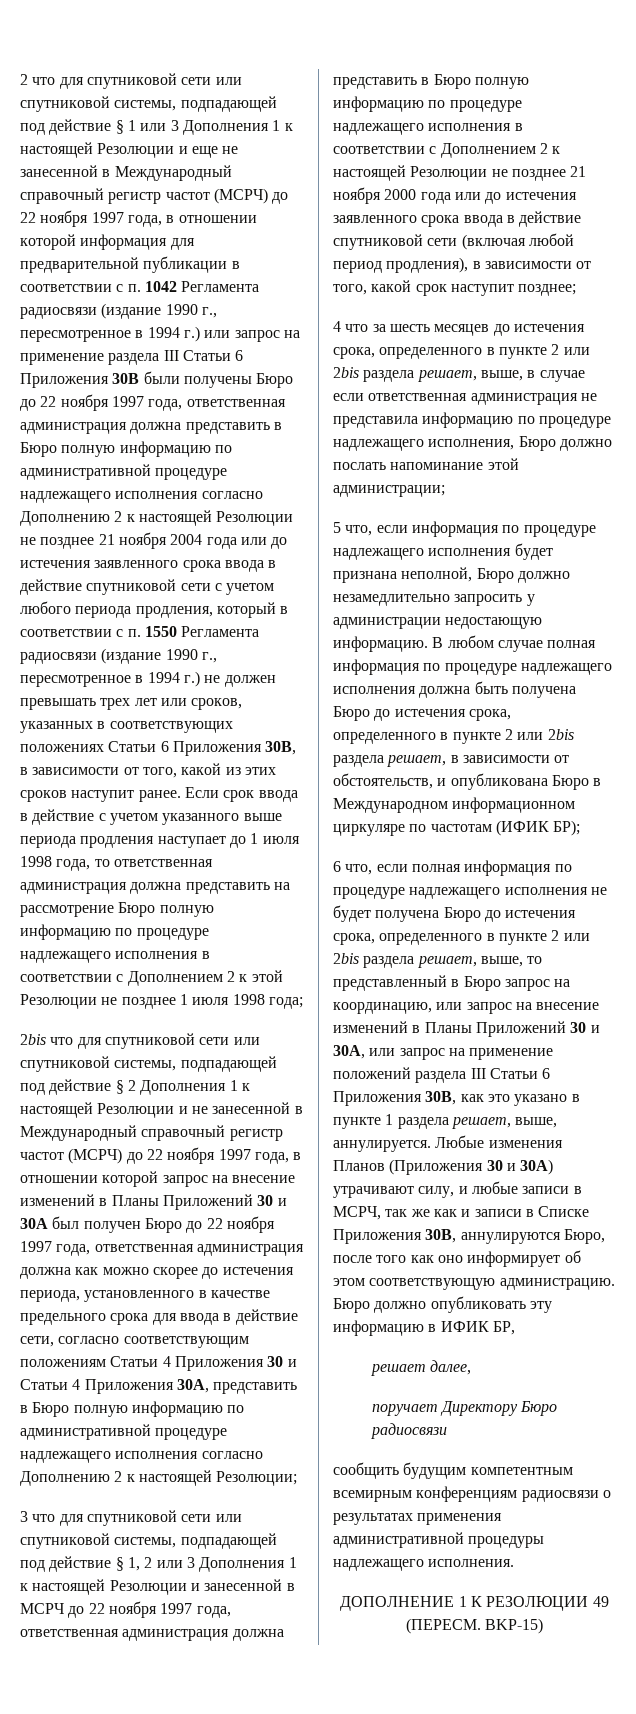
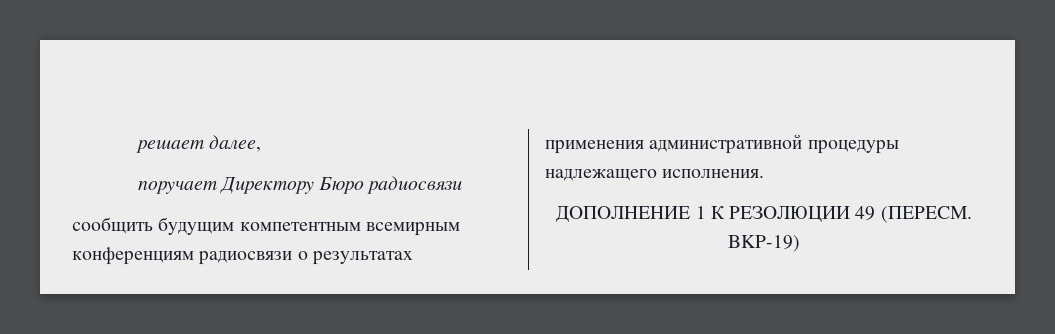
- 2 что для спутниковой сети или спутниковой системы, подпадающей под действие § 1 или 3 Дополнения 1 к настоящей Резолюции и еще не занесенной в Международный справочный регистр частот (МСРЧ) до 22 ноября 1997 года, в отношении которой информация для предварительной публикации в соответствии с п. 1042 Регламента радиосвязи (издание 1990 г., пересмотренное в 1994 г.) или запрос на применение раздела III Статьи 6 Приложения 30B были получены Бюро до 22 ноября 1997 года, ответственная администрация должна представить в Бюро полную информацию по административной процедуре надлежащего исполнения согласно Дополнению 2 к настоящей Резолюции не позднее 21 ноября 2004 года или до истечения заявленного срока ввода в действие спутниковой сети с учетом любого периода продления, который в соответствии с п. 1550 Регламента радиосвязи (издание 1990 г., пересмотренное в 1994 г.) не должен превышать трех лет или сроков, указанных в соответствующих положениях Статьи 6 Приложения 30В, в зависимости от того, какой из этих сроков наступит ранее. Если срок ввода в действие с учетом указанного выше периода продления наступает до 1 июля 1998 года, то ответственная администрация должна представить на рассмотрение Бюро полную информацию по процедуре надлежащего исполнения в соответствии с Дополнением 2 к этой Резолюции не позднее 1 июля 1998 года;
- 2bis что для спутниковой сети или спутниковой системы, подпадающей под действие § 2 Дополнения 1 к настоящей Резолюции и не занесенной в Международный справочный регистр частот (МСРЧ) до 22 ноября 1997 года, в отношении которой запрос на внесение изменений в Планы Приложений 30 и 30А был получен Бюро до 22 ноября 1997 года, ответственная администрация должна как можно скорее до истечения периода, установленного в качестве предельного срока для ввода в действие сети, согласно соответствующим положениям Статьи 4 Приложения 30 и Статьи 4 Приложения 30А, представить в Бюро полную информацию по административной процедуре надлежащего исполнения согласно Дополнению 2 к настоящей Резолюции;
- 3 что для спутниковой сети или спутниковой системы, подпадающей под действие § 1, 2 или 3 Дополнения 1 к настоящей Резолюции и занесенной в МСРЧ до 22 ноября 1997 года, ответственная администрация должна представить в Бюро полную информацию по процедуре надлежащего исполнения в соответствии с Дополнением 2 к настоящей Резолюции не позднее 21 ноября 2000 года или до истечения заявленного срока ввода в действие спутниковой сети (включая любой период продления), в зависимости от того, какой срок наступит позднее;
- 4 что за шесть месяцев до истечения срока, определенного в пункте 2 или 2bis раздела решает, выше, в случае если ответственная администрация не представила информацию по процедуре надлежащего исполнения, Бюро должно послать напоминание этой администрации;
- 5 что, если информация по процедуре надлежащего исполнения будет признана неполной, Бюро должно незамедлительно запросить у администрации недостающую информацию. В любом случае полная информация по процедуре надлежащего исполнения должна быть получена Бюро до истечения срока, определенного в пункте 2 или 2bis раздела решает, в зависимости от обстоятельств, и опубликована Бюро в Международном информационном циркуляре по частотам (ИФИК БР);
- 6 что, если полная информация по процедуре надлежащего исполнения не будет получена Бюро до истечения срока, определенного в пункте 2 или 2bis раздела решает, выше, то представленный в Бюро запрос на координацию, или запрос на внесение изменений в Планы Приложений 30 и 30A, или запрос на применение положений раздела III Статьи 6 Приложения 30B, как это указано в пункте 1 раздела решает, выше, аннулируется. Любые изменения Планов (Приложения 30 и 30A) утрачивают силу, и любые записи в МСРЧ, так же как и записи в Списке Приложения 30B, аннулируются Бюро, после того как оно информирует об этом соответствующую администрацию. Бюро должно опубликовать эту информацию в ИФИК БР,
- BKP-15)
+ BKP-19)

